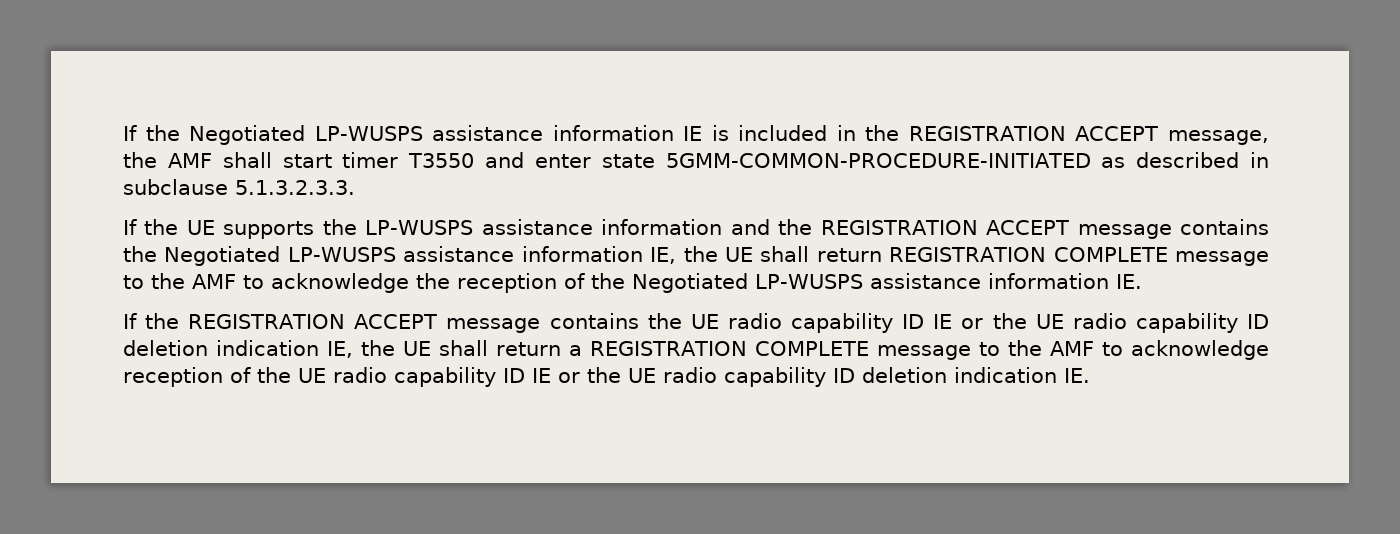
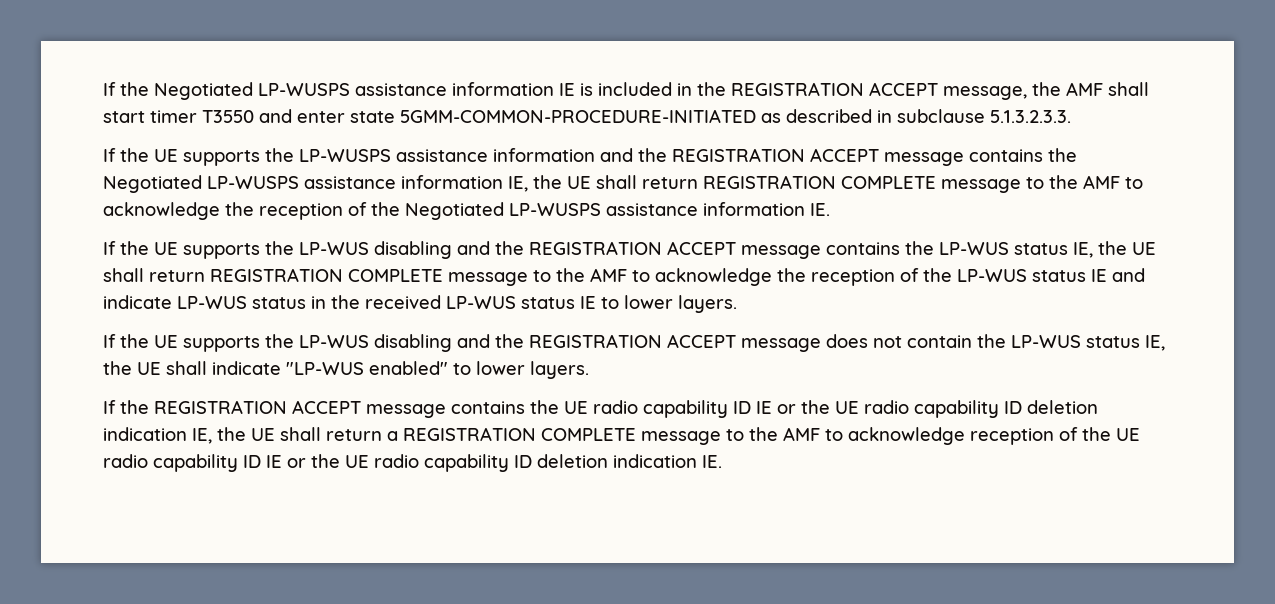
+ If the UE supports the LP-WUS disabling and the REGISTRATION ACCEPT message contains the LP-WUS status IE, the UE shall return REGISTRATION COMPLETE message to the AMF to acknowledge the reception of the LP-WUS status IE and indicate LP-WUS status in the received LP-WUS status IE to lower layers.
+ If the UE supports the LP-WUS disabling and the REGISTRATION ACCEPT message does not contain the LP-WUS status IE, the UE shall indicate "LP-WUS enabled" to lower layers.

